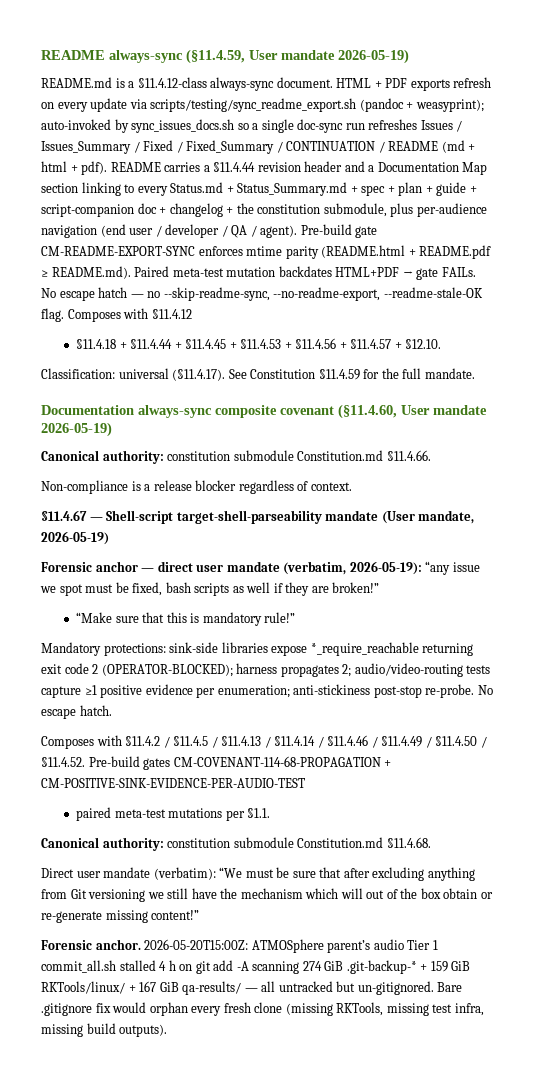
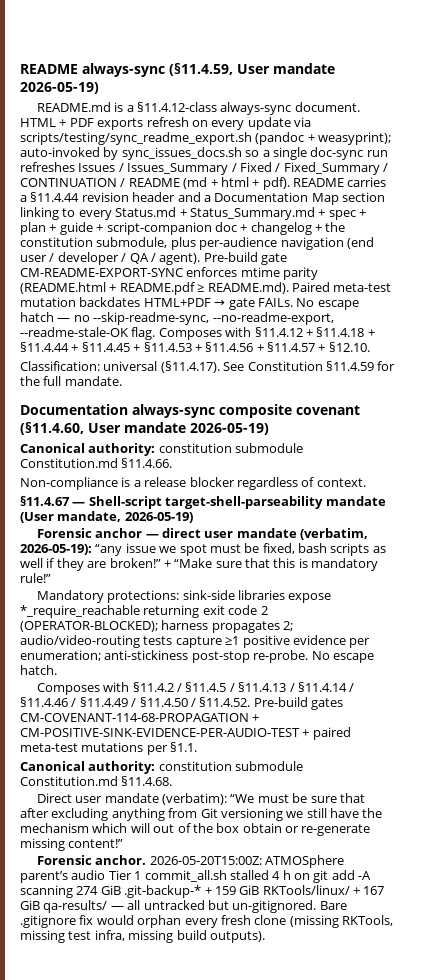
- Composes with §11.4.12
- §11.4.18 + §11.4.44 + §11.4.45 + §11.4.53 + §11.4.56 + §11.4.57 + §12.10.
+ Composes with §11.4.12 + §11.4.18 + §11.4.44 + §11.4.45 + §11.4.53 + §11.4.56 + §11.4.57 + §12.10.
- Forensic anchor — direct user mandate (verbatim, 2026-05-19): “any issue we spot must be fixed, bash scripts as well if they are broken!”
- “Make sure that this is mandatory rule!”
+ Forensic anchor — direct user mandate (verbatim, 2026-05-19): “any issue we spot must be fixed, bash scripts as well if they are broken!” + “Make sure that this is mandatory rule!”
- Composes with §11.4.2 / §11.4.5 / §11.4.13 / §11.4.14 / §11.4.46 / §11.4.49 / §11.4.50 / §11.4.52. Pre-build gates CM-COVENANT-114-68-PROPAGATION + CM-POSITIVE-SINK-EVIDENCE-PER-AUDIO-TEST
- paired meta-test mutations per §1.1.
+ Composes with §11.4.2 / §11.4.5 / §11.4.13 / §11.4.14 / §11.4.46 / §11.4.49 / §11.4.50 / §11.4.52. Pre-build gates CM-COVENANT-114-68-PROPAGATION + CM-POSITIVE-SINK-EVIDENCE-PER-AUDIO-TEST + paired meta-test mutations per §1.1.

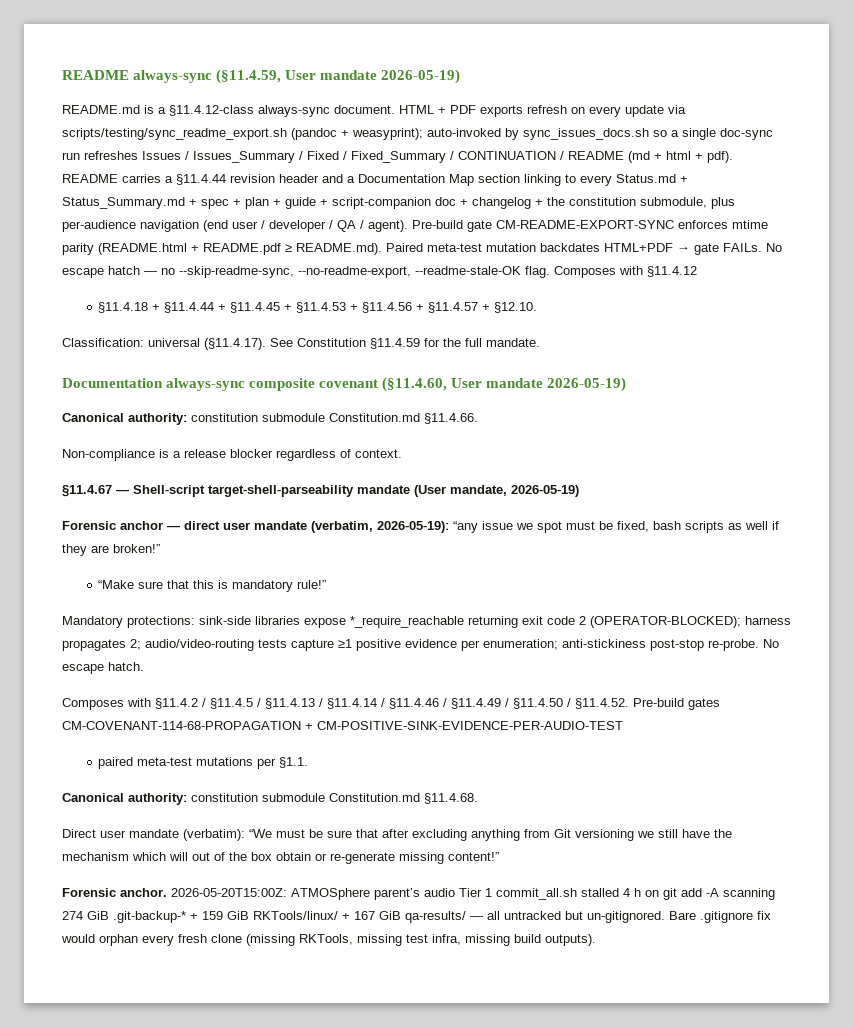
- Composes with §11.4.12 + §11.4.18 + §11.4.44 + §11.4.45 + §11.4.53 + §11.4.56 + §11.4.57 + §12.10.
+ Composes with §11.4.12
+ §11.4.18 + §11.4.44 + §11.4.45 + §11.4.53 + §11.4.56 + §11.4.57 + §12.10.
- Forensic anchor — direct user mandate (verbatim, 2026-05-19): “any issue we spot must be fixed, bash scripts as well if they are broken!” + “Make sure that this is mandatory rule!”
+ Forensic anchor — direct user mandate (verbatim, 2026-05-19): “any issue we spot must be fixed, bash scripts as well if they are broken!”
+ “Make sure that this is mandatory rule!”
- Composes with §11.4.2 / §11.4.5 / §11.4.13 / §11.4.14 / §11.4.46 / §11.4.49 / §11.4.50 / §11.4.52. Pre-build gates CM-COVENANT-114-68-PROPAGATION + CM-POSITIVE-SINK-EVIDENCE-PER-AUDIO-TEST + paired meta-test mutations per §1.1.
+ Composes with §11.4.2 / §11.4.5 / §11.4.13 / §11.4.14 / §11.4.46 / §11.4.49 / §11.4.50 / §11.4.52. Pre-build gates CM-COVENANT-114-68-PROPAGATION + CM-POSITIVE-SINK-EVIDENCE-PER-AUDIO-TEST
+ paired meta-test mutations per §1.1.

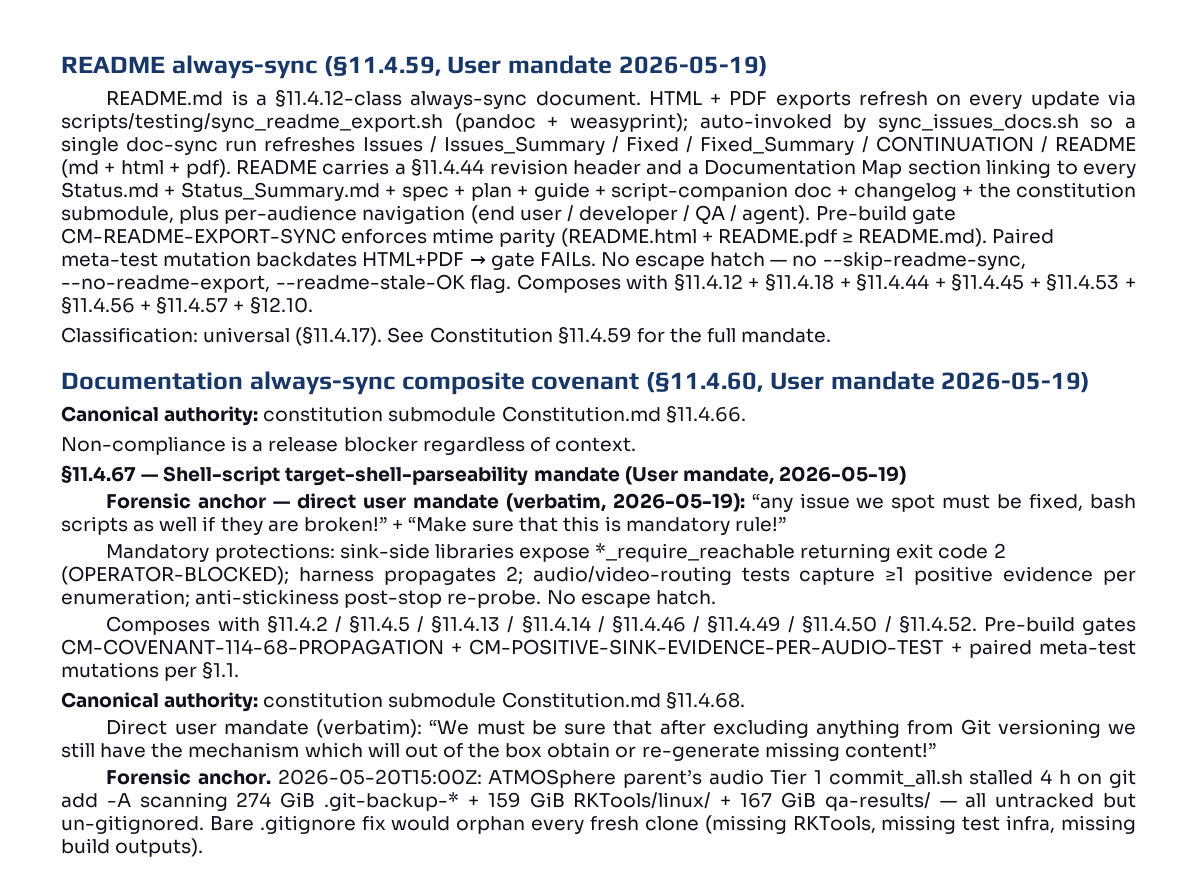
- Composes with §11.4.12
- §11.4.18 + §11.4.44 + §11.4.45 + §11.4.53 + §11.4.56 + §11.4.57 + §12.10.
+ Composes with §11.4.12 + §11.4.18 + §11.4.44 + §11.4.45 + §11.4.53 + §11.4.56 + §11.4.57 + §12.10.
- Forensic anchor — direct user mandate (verbatim, 2026-05-19): “any issue we spot must be fixed, bash scripts as well if they are broken!”
- “Make sure that this is mandatory rule!”
+ Forensic anchor — direct user mandate (verbatim, 2026-05-19): “any issue we spot must be fixed, bash scripts as well if they are broken!” + “Make sure that this is mandatory rule!”
- Composes with §11.4.2 / §11.4.5 / §11.4.13 / §11.4.14 / §11.4.46 / §11.4.49 / §11.4.50 / §11.4.52. Pre-build gates CM-COVENANT-114-68-PROPAGATION + CM-POSITIVE-SINK-EVIDENCE-PER-AUDIO-TEST
- paired meta-test mutations per §1.1.
+ Composes with §11.4.2 / §11.4.5 / §11.4.13 / §11.4.14 / §11.4.46 / §11.4.49 / §11.4.50 / §11.4.52. Pre-build gates CM-COVENANT-114-68-PROPAGATION + CM-POSITIVE-SINK-EVIDENCE-PER-AUDIO-TEST + paired meta-test mutations per §1.1.

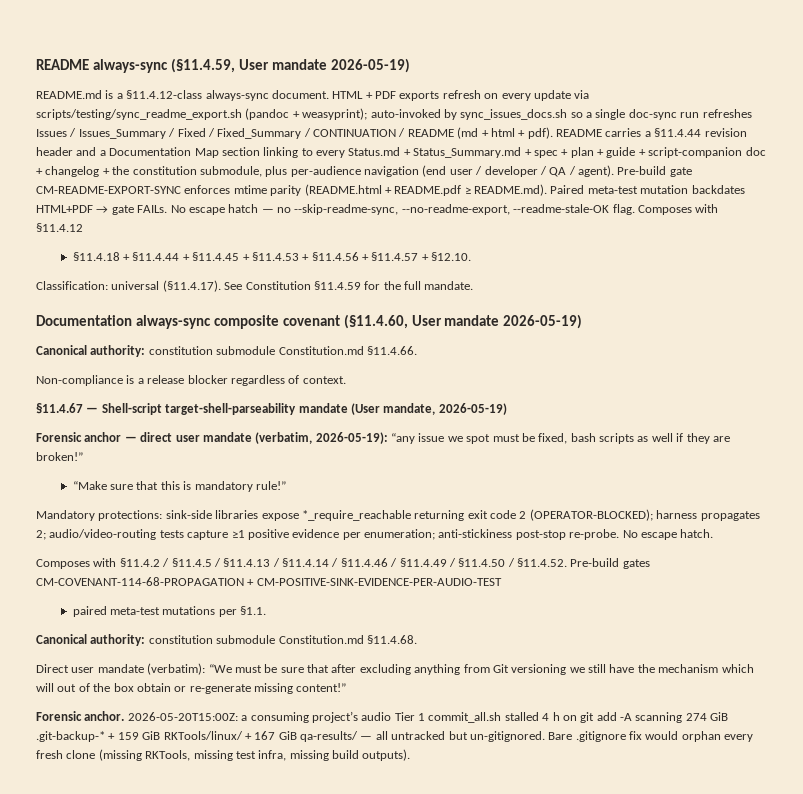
- Composes with §11.4.12 + §11.4.18 + §11.4.44 + §11.4.45 + §11.4.53 + §11.4.56 + §11.4.57 + §12.10.
+ Composes with §11.4.12
+ §11.4.18 + §11.4.44 + §11.4.45 + §11.4.53 + §11.4.56 + §11.4.57 + §12.10.
- Forensic anchor — direct user mandate (verbatim, 2026-05-19): “any issue we spot must be fixed, bash scripts as well if they are broken!” + “Make sure that this is mandatory rule!”
+ Forensic anchor — direct user mandate (verbatim, 2026-05-19): “any issue we spot must be fixed, bash scripts as well if they are broken!”
+ “Make sure that this is mandatory rule!”
- Composes with §11.4.2 / §11.4.5 / §11.4.13 / §11.4.14 / §11.4.46 / §11.4.49 / §11.4.50 / §11.4.52. Pre-build gates CM-COVENANT-114-68-PROPAGATION + CM-POSITIVE-SINK-EVIDENCE-PER-AUDIO-TEST + paired meta-test mutations per §1.1.
+ Composes with §11.4.2 / §11.4.5 / §11.4.13 / §11.4.14 / §11.4.46 / §11.4.49 / §11.4.50 / §11.4.52. Pre-build gates CM-COVENANT-114-68-PROPAGATION + CM-POSITIVE-SINK-EVIDENCE-PER-AUDIO-TEST
+ paired meta-test mutations per §1.1.
- 2026-05-20T15:00Z: ATMOSphere parent’s audio Tier 1 commit_all.sh stalled 4 h on git add -A scanning 274 GiB .git-backup-* + 159 GiB RKTools/linux/ + 167 GiB qa-results/ — all untracked but un-gitignored.
+ 2026-05-20T15:00Z: a consuming project’s audio Tier 1 commit_all.sh stalled 4 h on git add -A scanning 274 GiB .git-backup-* + 159 GiB RKTools/linux/ + 167 GiB qa-results/ — all untracked but un-gitignored.

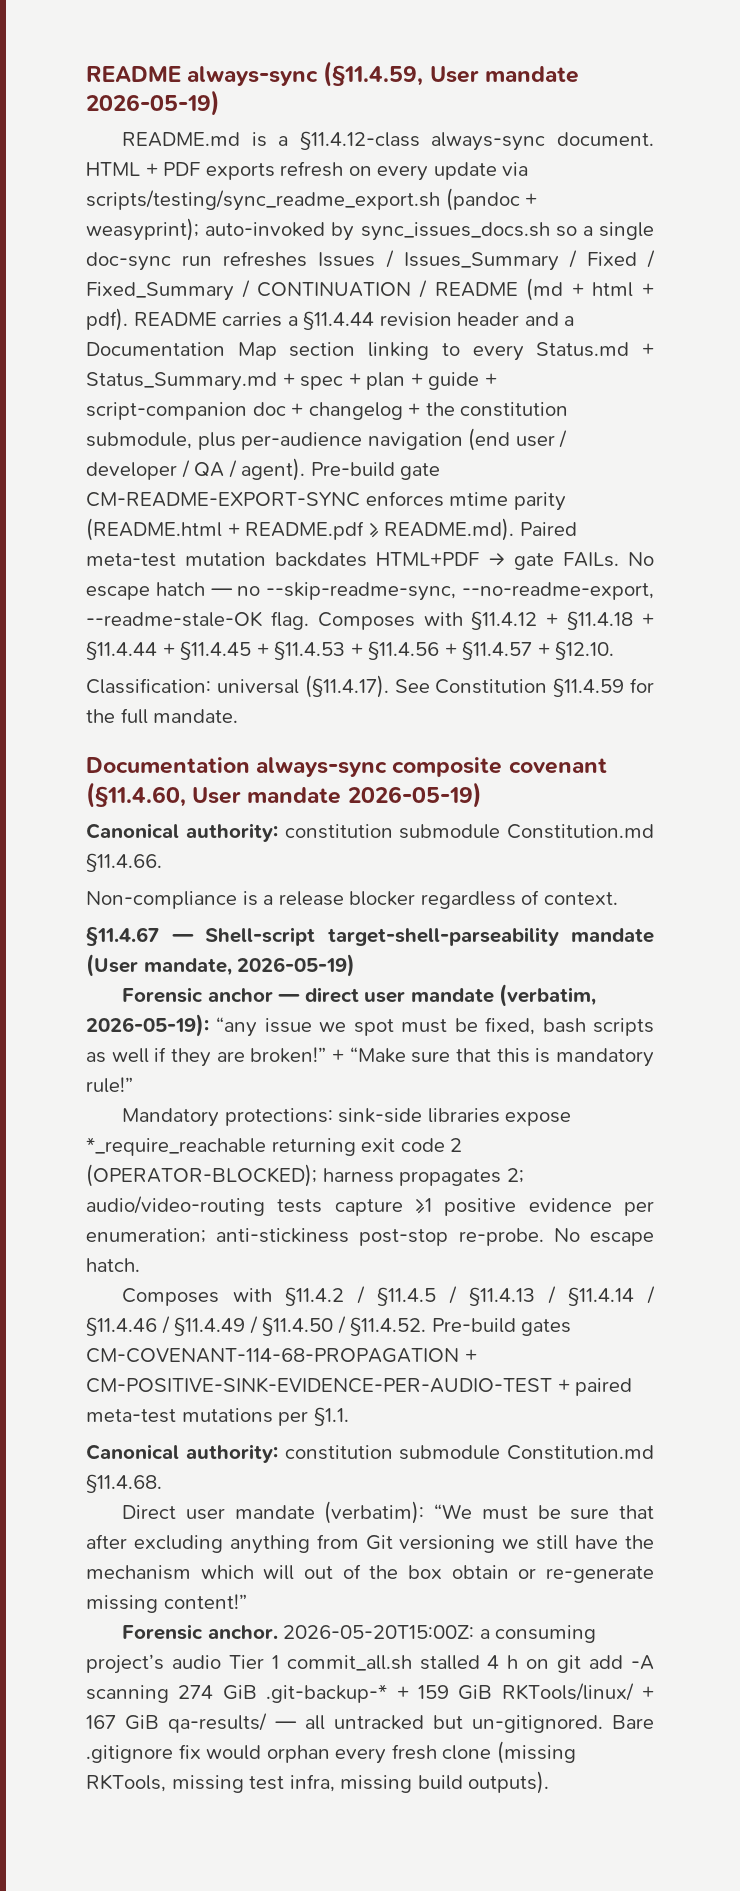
- Composes with §11.4.12
- §11.4.18 + §11.4.44 + §11.4.45 + §11.4.53 + §11.4.56 + §11.4.57 + §12.10.
+ Composes with §11.4.12 + §11.4.18 + §11.4.44 + §11.4.45 + §11.4.53 + §11.4.56 + §11.4.57 + §12.10.
- Forensic anchor — direct user mandate (verbatim, 2026-05-19): “any issue we spot must be fixed, bash scripts as well if they are broken!”
- “Make sure that this is mandatory rule!”
+ Forensic anchor — direct user mandate (verbatim, 2026-05-19): “any issue we spot must be fixed, bash scripts as well if they are broken!” + “Make sure that this is mandatory rule!”
- Composes with §11.4.2 / §11.4.5 / §11.4.13 / §11.4.14 / §11.4.46 / §11.4.49 / §11.4.50 / §11.4.52. Pre-build gates CM-COVENANT-114-68-PROPAGATION + CM-POSITIVE-SINK-EVIDENCE-PER-AUDIO-TEST
- paired meta-test mutations per §1.1.
+ Composes with §11.4.2 / §11.4.5 / §11.4.13 / §11.4.14 / §11.4.46 / §11.4.49 / §11.4.50 / §11.4.52. Pre-build gates CM-COVENANT-114-68-PROPAGATION + CM-POSITIVE-SINK-EVIDENCE-PER-AUDIO-TEST + paired meta-test mutations per §1.1.

